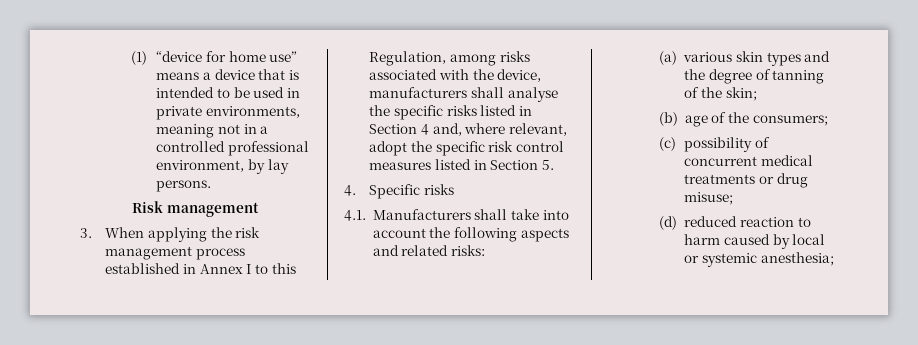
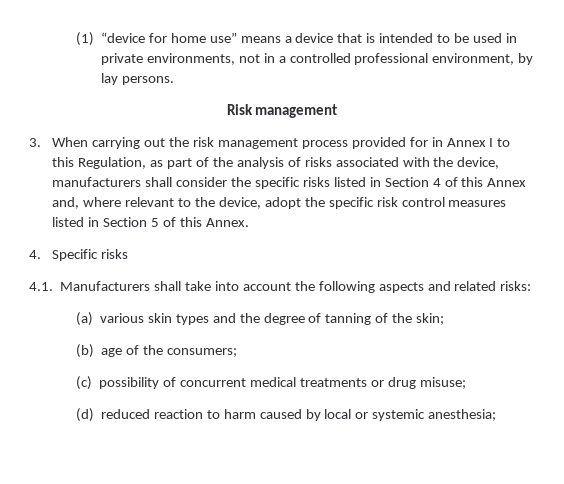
- (1) “device for home use” means a device that is intended to be used in private environments, meaning not in a controlled professional environment, by lay persons.
+ (1) “device for home use” means a device that is intended to be used in private environments, not in a controlled professional environment, by lay persons.
- 3. When applying the risk management process established in Annex I to this Regulation, among risks associated with the device, manufacturers shall analyse the specific risks listed in Section 4 and, where relevant, adopt the specific risk control measures listed in Section 5.
+ 3. When carrying out the risk management process provided for in Annex I to this Regulation, as part of the analysis of risks associated with the device, manufacturers shall consider the specific risks listed in Section 4 of this Annex and, where relevant to the device, adopt the specific risk control measures listed in Section 5 of this Annex.

